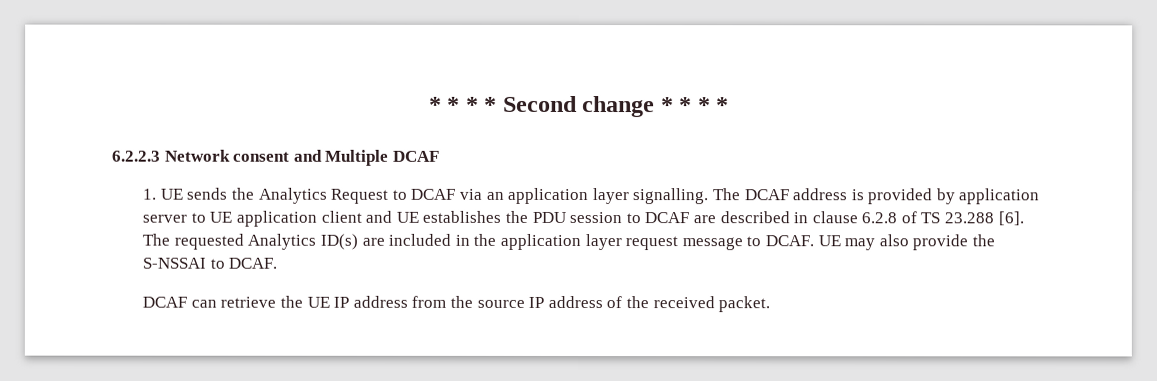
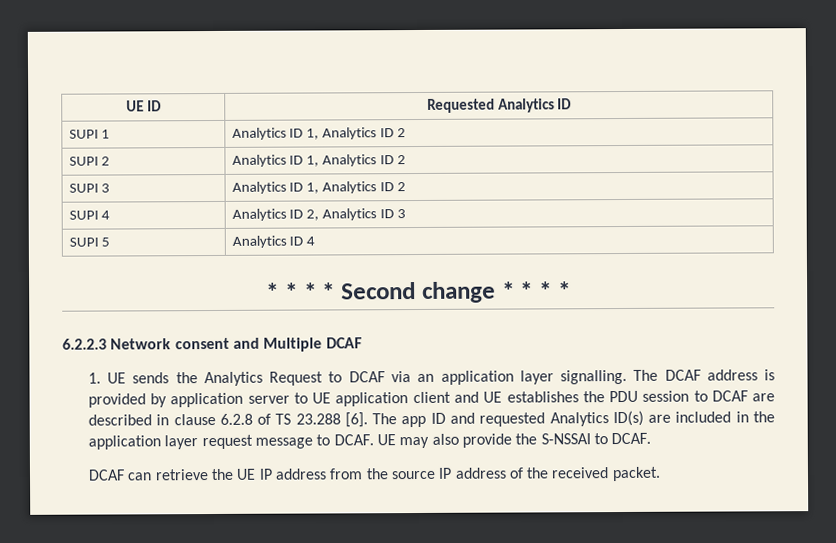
+ UE ID | Requested Analytics ID
+ SUPI 1 | Analytics ID 1, Analytics ID 2
+ SUPI 2 | Analytics ID 1, Analytics ID 2
+ SUPI 3 | Analytics ID 1, Analytics ID 2
+ SUPI 4 | Analytics ID 2, Analytics ID 3
+ SUPI 5 | Analytics ID 4
- The requested Analytics ID(s) are included in the application layer request message to DCAF.
+ The app ID and requested Analytics ID(s) are included in the application layer request message to DCAF.

